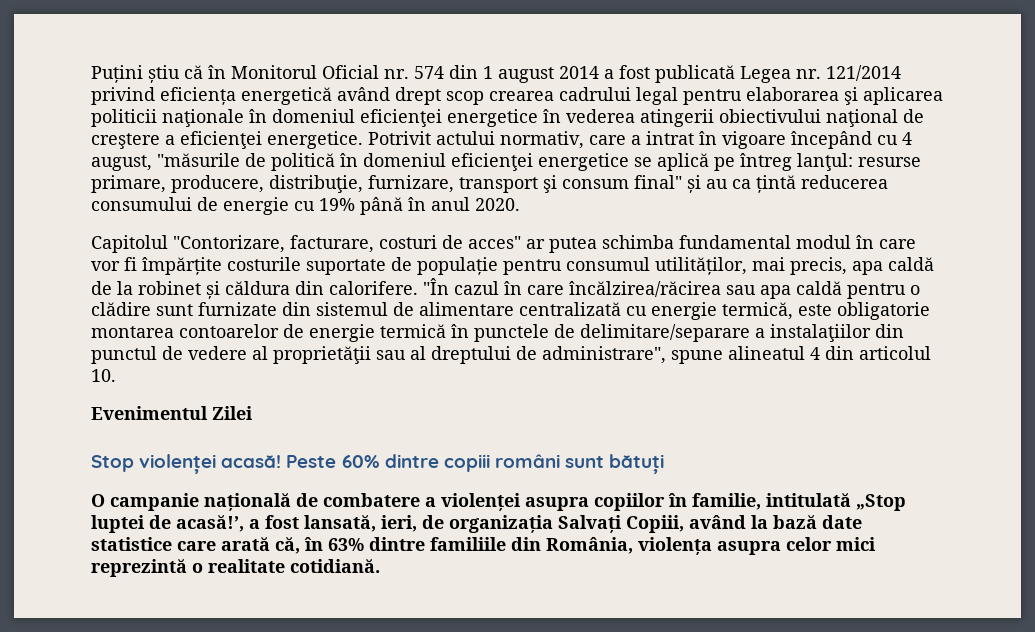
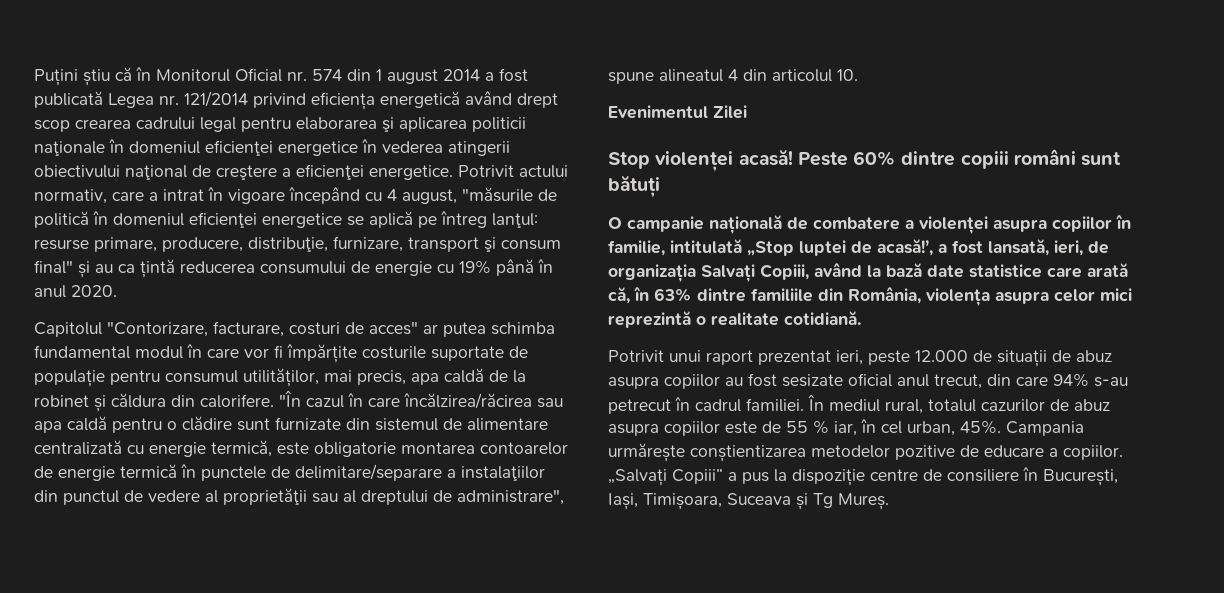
+ Potrivit unui raport prezentat ieri, peste 12.000 de situații de abuz asupra copiilor au fost sesizate oficial anul trecut, din care 94% s-au petrecut în cadrul familiei. În mediul rural, totalul cazurilor de abuz asupra copiilor este de 55 % iar, în cel urban, 45%. Campania urmărește conștientizarea metodelor pozitive de educare a copiilor. „Salvați Copiii” a pus la dispoziție centre de consiliere în București, Iași, Timișoara, Suceava și Tg Mureș.

